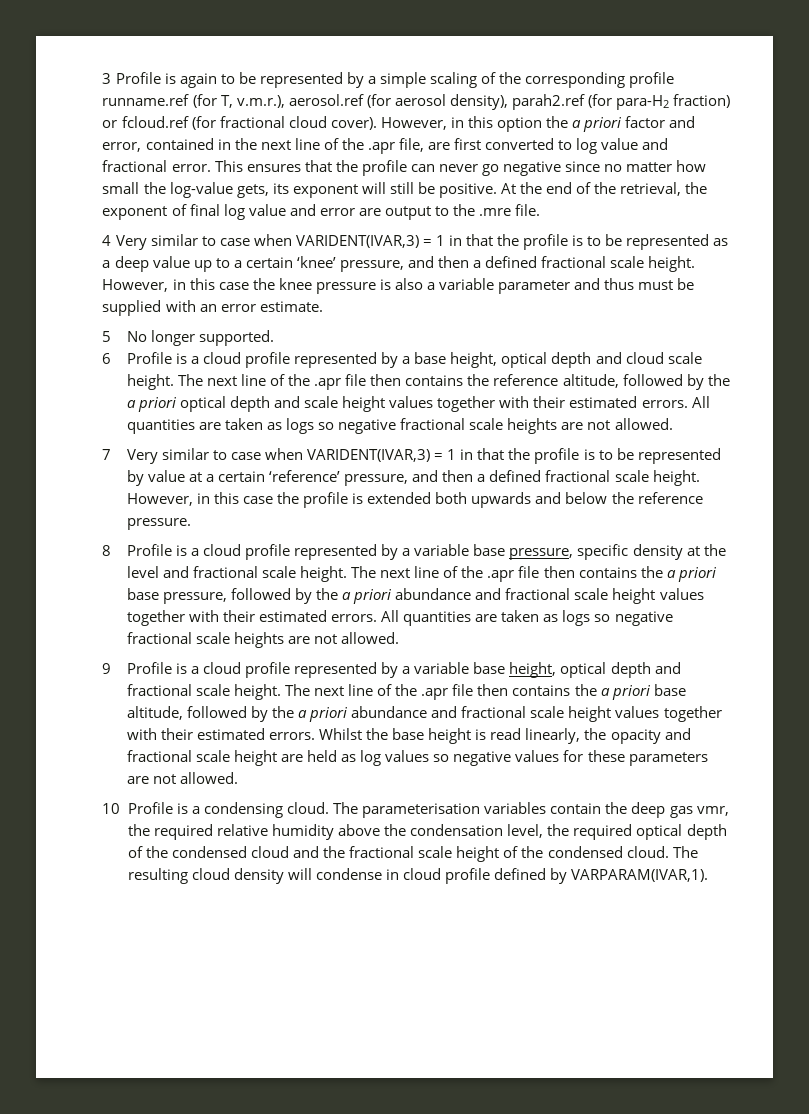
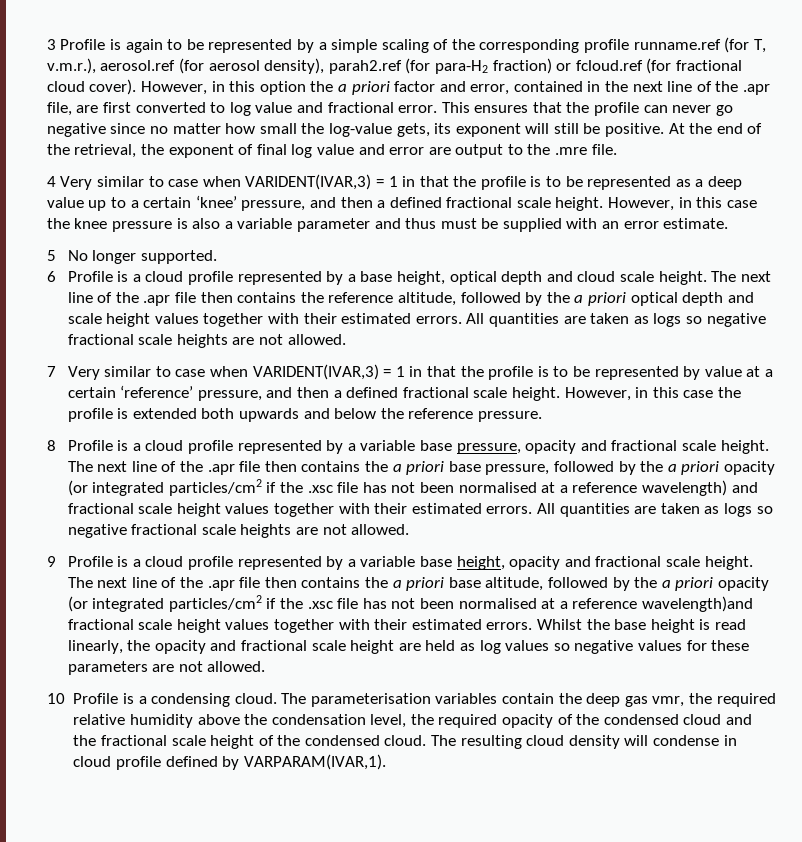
- 8 Profile is a cloud profile represented by a variable base pressure, specific density at the level and fractional scale height.
+ 8 Profile is a cloud profile represented by a variable base pressure, opacity and fractional scale height.
- The next line of the .apr file then contains the a priori base pressure, followed by the a priori abundance and fractional scale height values together with their estimated errors.
+ The next line of the .apr file then contains the a priori base pressure, followed by the a priori opacity (or integrated particles/cm2 if the .xsc file has not been normalised at a reference wavelength) and fractional scale height values together with their estimated errors.
- 9 Profile is a cloud profile represented by a variable base height, optical depth and fractional scale height.
+ 9 Profile is a cloud profile represented by a variable base height, opacity and fractional scale height.
- The next line of the .apr file then contains the a priori base altitude, followed by the a priori abundance and fractional scale height values together with their estimated errors.
+ The next line of the .apr file then contains the a priori base altitude, followed by the a priori opacity (or integrated particles/cm2 if the .xsc file has not been normalised at a reference wavelength)and fractional scale height values together with their estimated errors.
- The parameterisation variables contain the deep gas vmr, the required relative humidity above the condensation level, the required optical depth of the condensed cloud and the fractional scale height of the condensed cloud.
+ The parameterisation variables contain the deep gas vmr, the required relative humidity above the condensation level, the required opacity of the condensed cloud and the fractional scale height of the condensed cloud.

